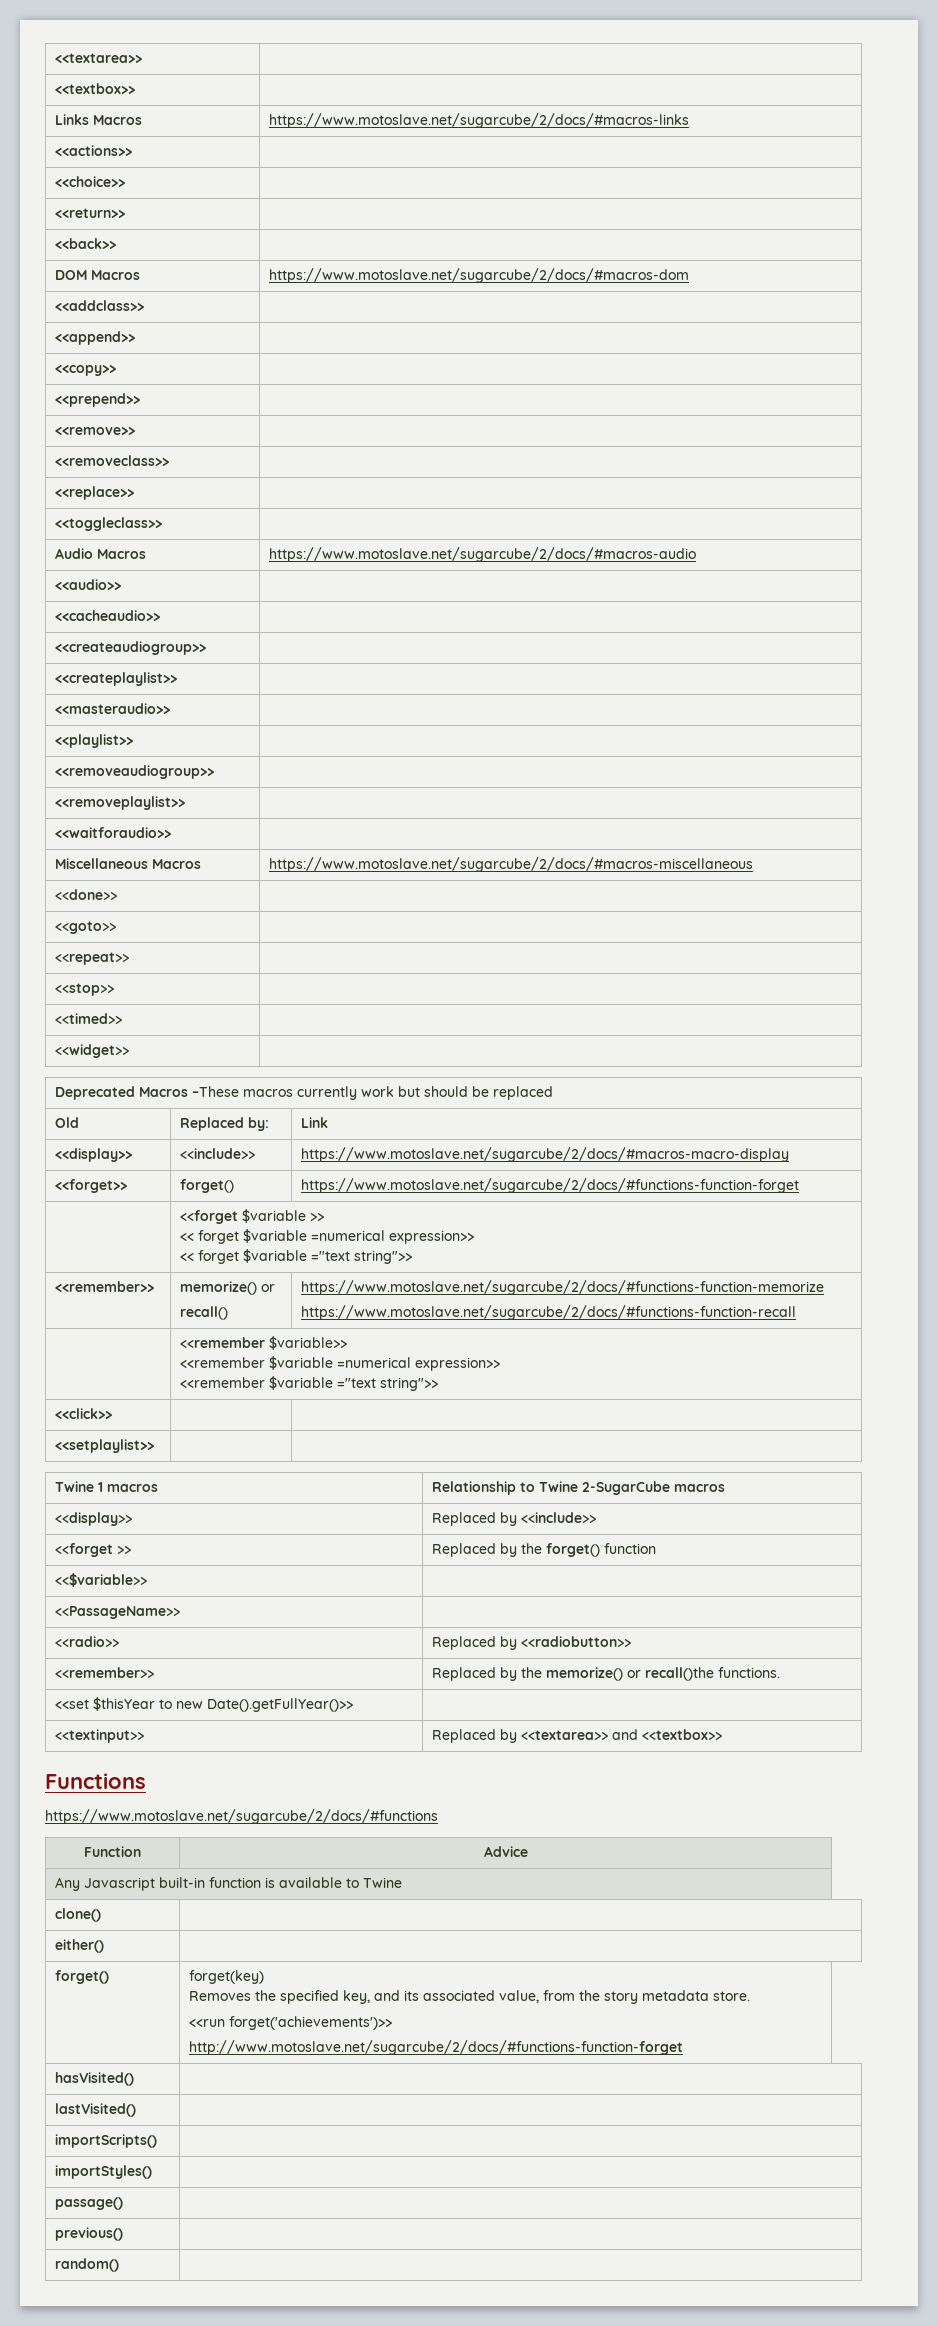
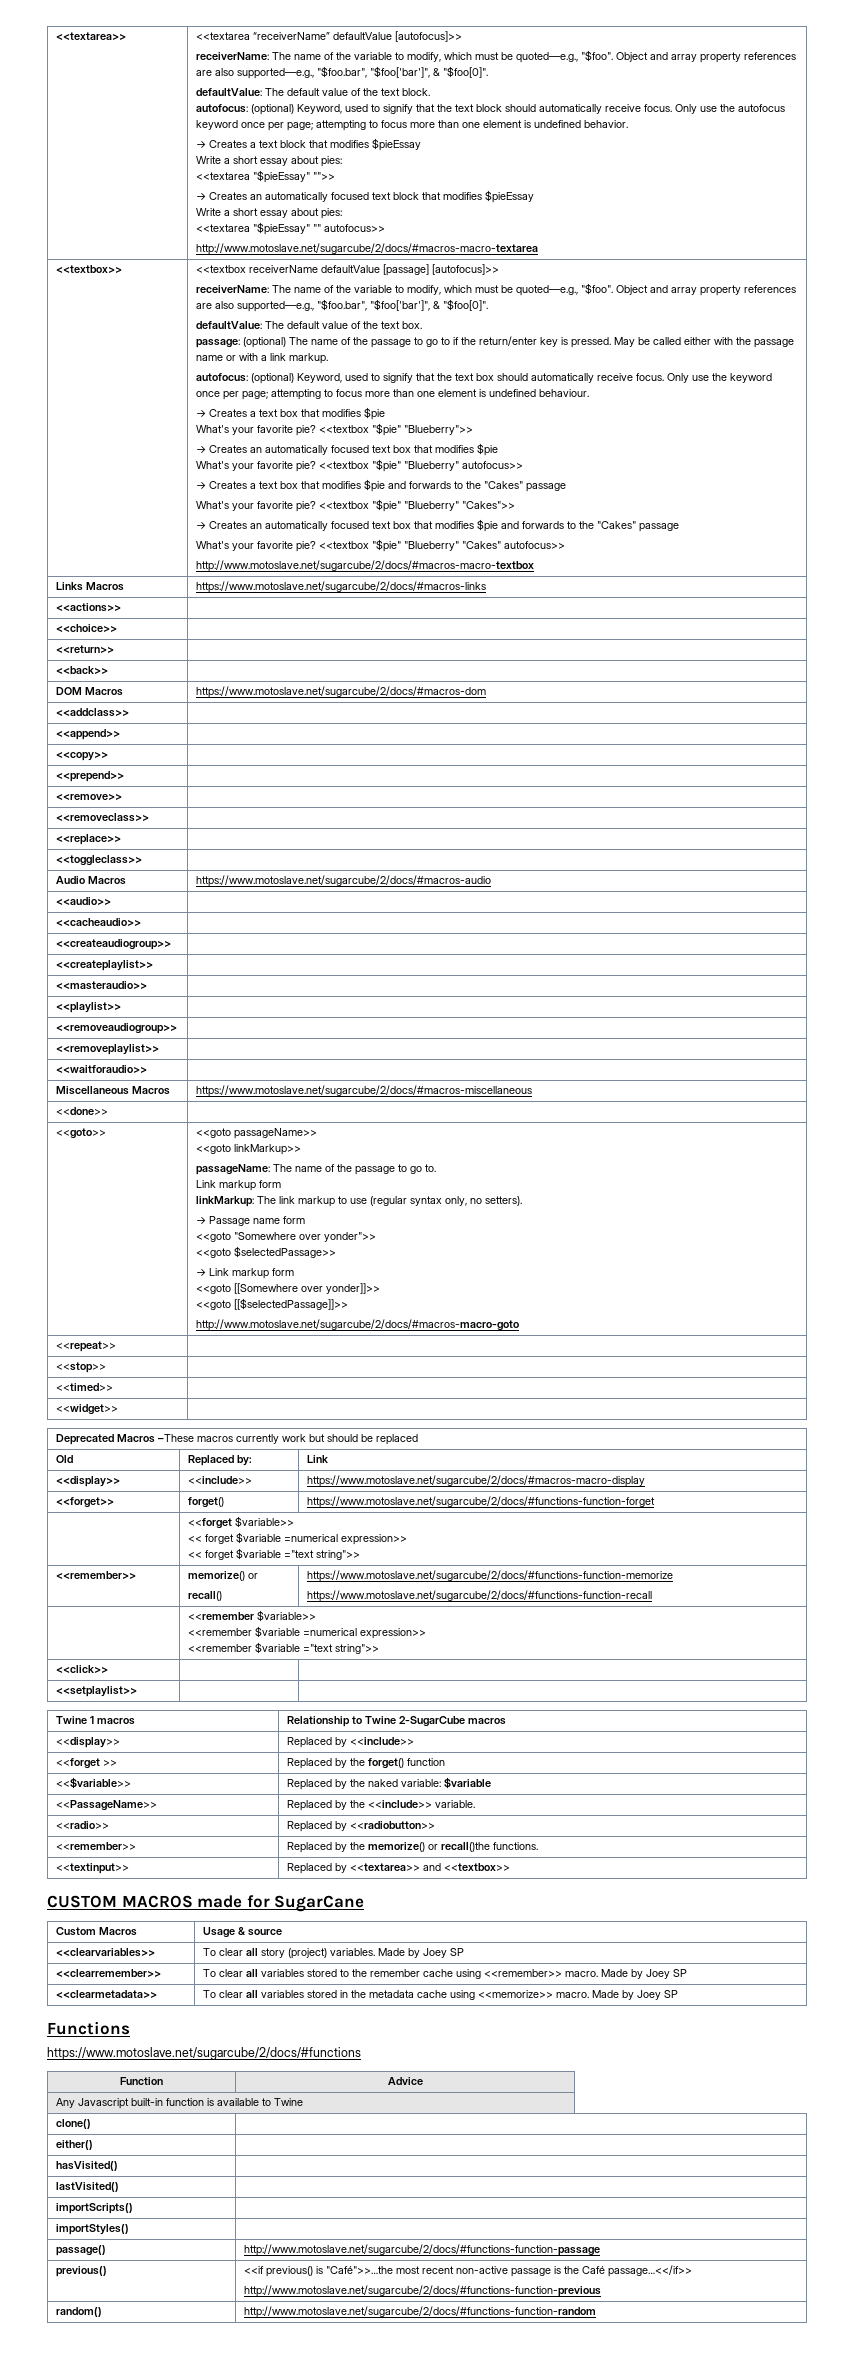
- <<textbox>> |
+ <<textarea “receiverName” defaultValue [autofocus]>>
+ receiverName: The name of the variable to modify, which must be quoted—e.g., "$foo". Object and array property references are also supported—e.g., "$foo.bar", "$foo['bar']", & "$foo[0]".
+ defaultValue: The default value of the text block.
+ autofocus: (optional) Keyword, used to signify that the text block should automatically receive focus. Only use the autofocus keyword once per page; attempting to focus more than one element is undefined behavior.
+ → Creates a text block that modifies $pieEssay
+ Write a short essay about pies:
+ <<textarea "$pieEssay" "">>
+ → Creates an automatically focused text block that modifies $pieEssay
+ Write a short essay about pies:
+ <<textarea "$pieEssay" "" autofocus>>
+ http://www.motoslave.net/sugarcube/2/docs/#macros-macro-textarea
+ <<textbox>> | <<textbox receiverName defaultValue [passage] [autofocus]>>
+ receiverName: The name of the variable to modify, which must be quoted—e.g., "$foo". Object and array property references are also supported—e.g., "$foo.bar", "$foo['bar']", & "$foo[0]".
+ defaultValue: The default value of the text box.
+ passage: (optional) The name of the passage to go to if the return/enter key is pressed. May be called either with the passage name or with a link markup.
+ autofocus: (optional) Keyword, used to signify that the text box should automatically receive focus. Only use the keyword once per page; attempting to focus more than one element is undefined behaviour.
+ → Creates a text box that modifies $pie
+ What's your favorite pie? <<textbox "$pie" "Blueberry">>
+ → Creates an automatically focused text box that modifies $pie
+ What's your favorite pie? <<textbox "$pie" "Blueberry" autofocus>>
+ → Creates a text box that modifies $pie and forwards to the "Cakes" passage
+ What's your favorite pie? <<textbox "$pie" "Blueberry" "Cakes">>
+ → Creates an automatically focused text box that modifies $pie and forwards to the "Cakes" passage
+ What's your favorite pie? <<textbox "$pie" "Blueberry" "Cakes" autofocus>>
+ http://www.motoslave.net/sugarcube/2/docs/#macros-macro-textbox
+ <<goto passageName>>
+ <<goto linkMarkup>>
+ passageName: The name of the passage to go to.
+ Link markup form
+ linkMarkup: The link markup to use (regular syntax only, no setters).
+ → Passage name form
+ <<goto "Somewhere over yonder">>
+ <<goto $selectedPassage>>
+ → Link markup form
+ <<goto [[Somewhere over yonder]]>>
+ <<goto [[$selectedPassage]]>>
+ http://www.motoslave.net/sugarcube/2/docs/#macros-macro-goto
- | <<forget $variable >>
+ | <<forget $variable>>
- <<$variable>> |
- <<PassageName>> |
+ <<$variable>> | Replaced by the naked variable: $variable
+ <<PassageName>> | Replaced by the <<include>> variable.
- <<set $thisYear to new Date().getFullYear()>> |
+ CUSTOM MACROS made for SugarCane
+ Custom Macros | Usage & source
+ <<clearvariables>> | To clear all story (project) variables. Made by Joey SP
+ <<clearremember>> | To clear all variables stored to the remember cache using <<remember>> macro. Made by Joey SP
+ <<clearmetadata>> | To clear all variables stored in the metadata cache using <<memorize>> macro. Made by Joey SP
- forget() | forget(key)
- Removes the specified key, and its associated value, from the story metadata store.
- <<run forget('achievements')>>
- http://www.motoslave.net/sugarcube/2/docs/#functions-function-forget
- passage() |
+ passage() | http://www.motoslave.net/sugarcube/2/docs/#functions-function-passage
- previous() |
+ previous() | <<if previous() is "Café">>…the most recent non-active passage is the Café passage…<</if>>
+ http://www.motoslave.net/sugarcube/2/docs/#functions-function-previous
- random() |
+ random() | http://www.motoslave.net/sugarcube/2/docs/#functions-function-random

